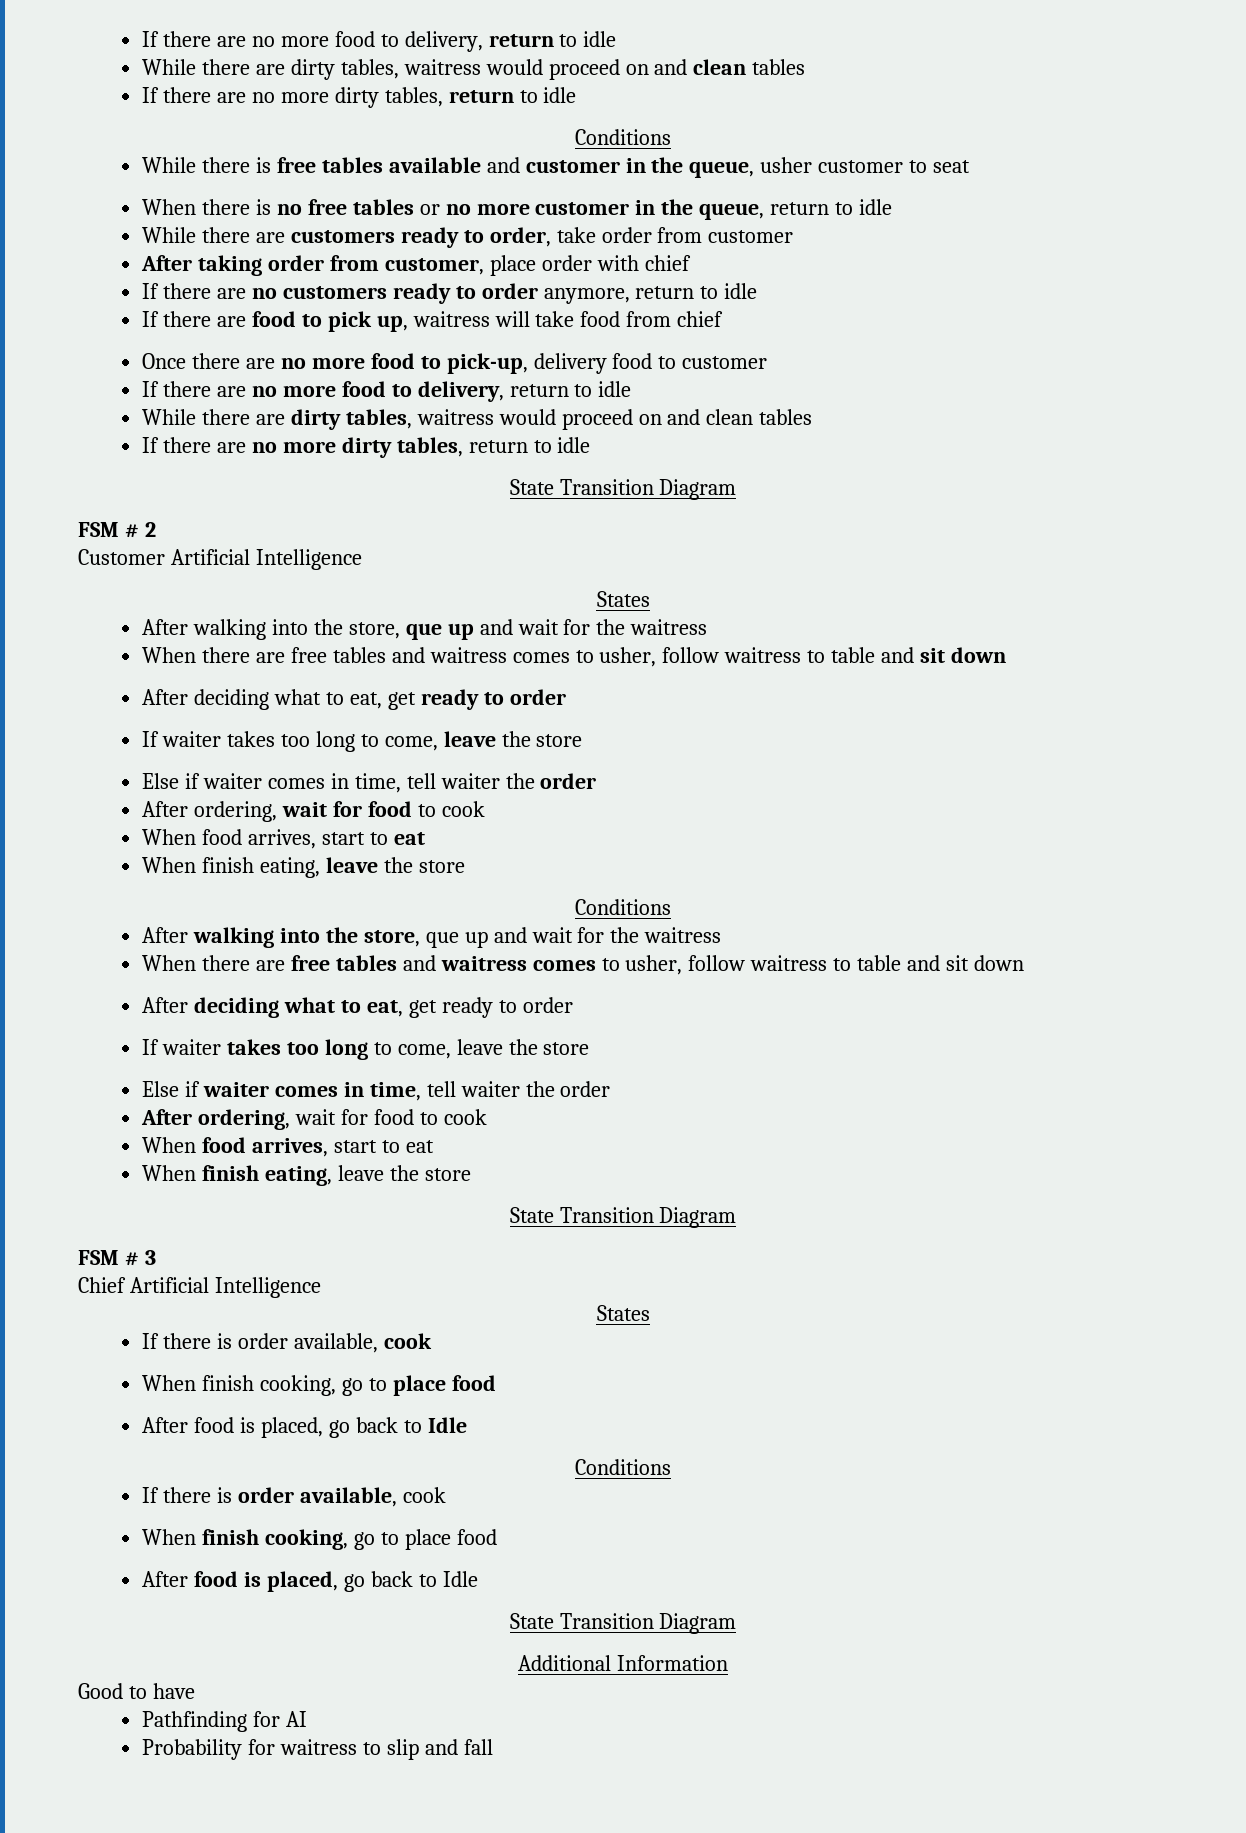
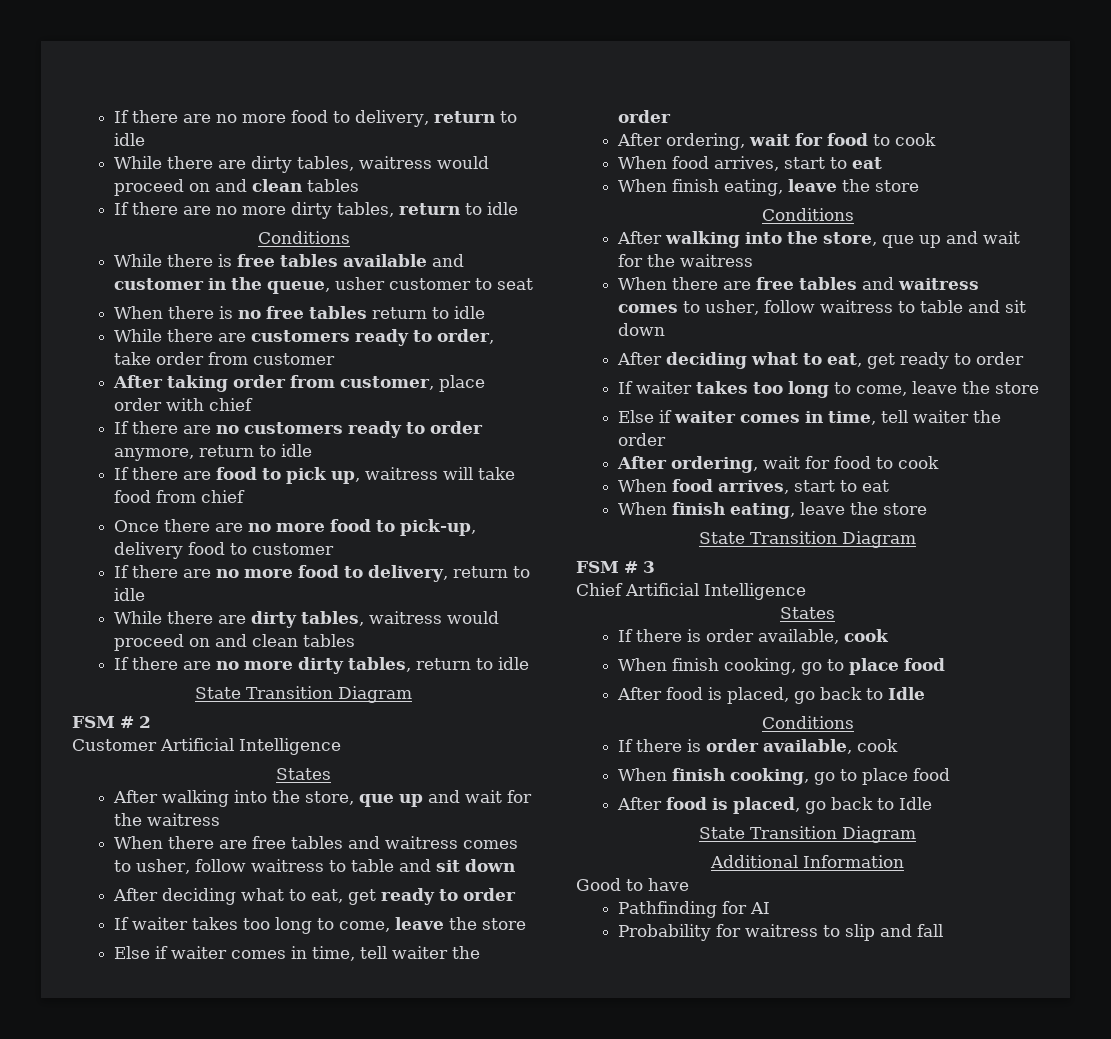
- When there is no free tables or no more customer in the queue, return to idle
+ When there is no free tables return to idle

